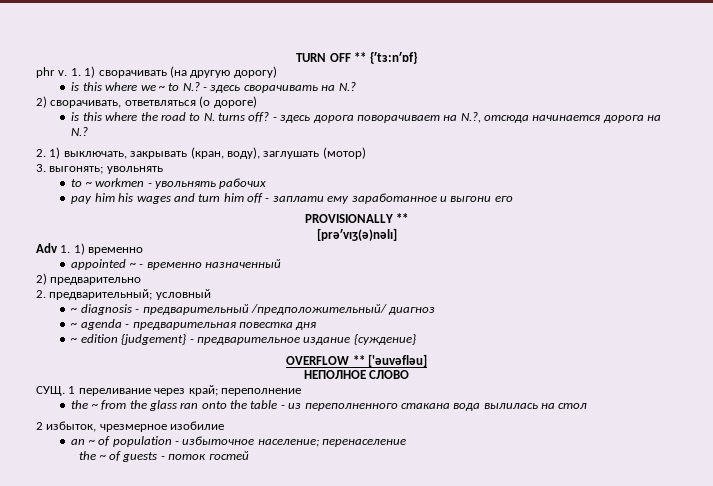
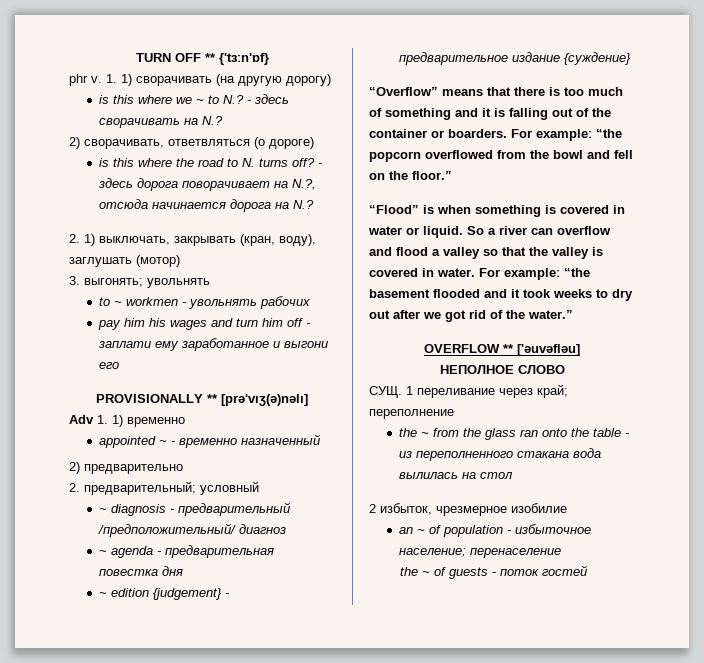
- PROVISIONALLY **
- [prəʹvıʒ(ə)nəlı]
+ PROVISIONALLY ** [prəʹvıʒ(ə)nəlı]
+ “Overflow” means that there is too much of something and it is falling out of the container or boarders. For example: “the popcorn overflowed from the bowl and fell on the floor.”
+ “Flood” is when something is covered in water or liquid. So a river can overflow and flood a valley so that the valley is covered in water. For example: “the basement flooded and it took weeks to dry out after we got rid of the water.”

